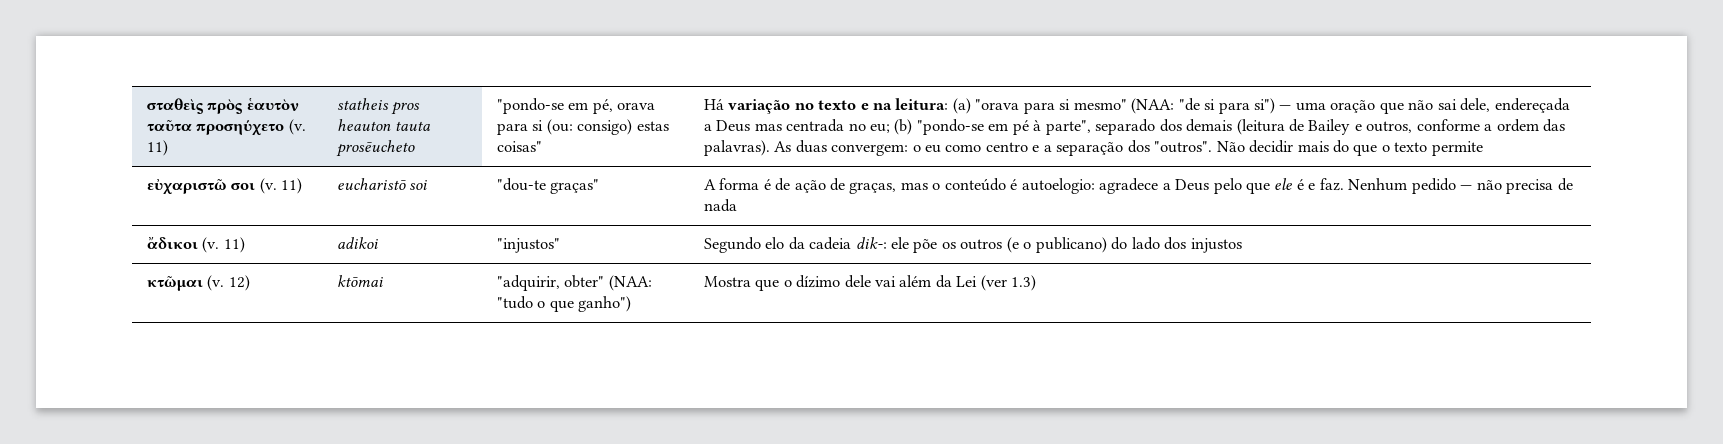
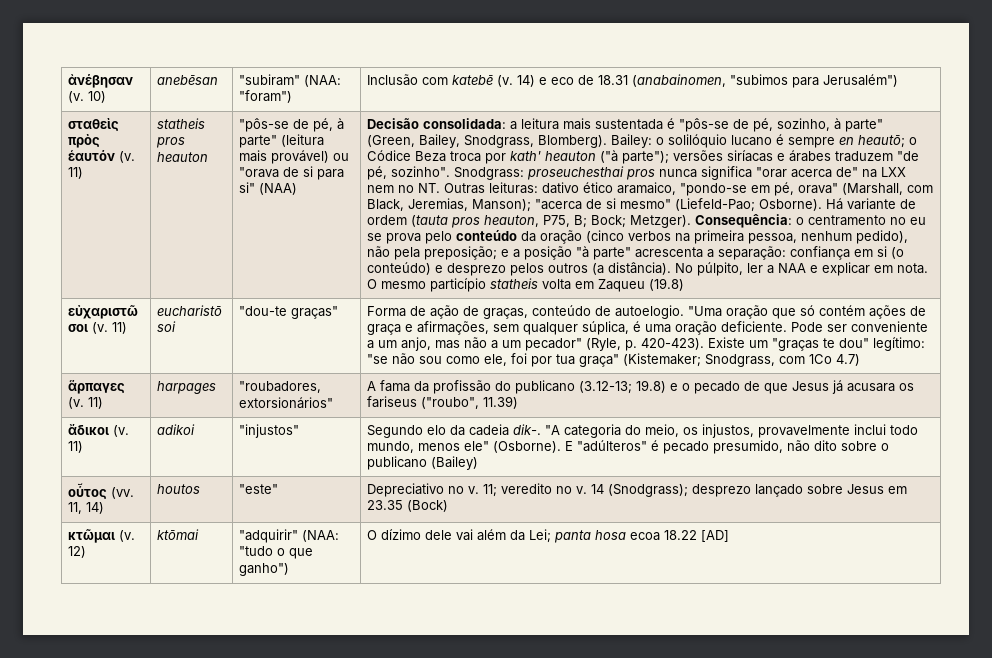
- σταθεὶς πρὸς ἑαυτὸν ταῦτα προσηύχετο (v.
+ ἀνέβησαν (v. 10) | anebēsan | "subiram" (NAA: "foram") | Inclusão com katebē (v. 14) e eco de 18.31 (anabainomen, "subimos para Jerusalém")
+ σταθεὶς πρὸς ἑαυτόν (v.
- statheis pros heauton tauta prosēucheto | "pondo-se em pé, orava para si (ou: consigo) estas coisas" | Há variação no texto e na leitura: (a) "orava para si mesmo" (NAA: "de si para si") — uma oração que não sai dele, endereçada a Deus mas centrada no eu; (b) "pondo-se em pé à parte", separado dos demais (leitura de Bailey e outros, conforme a ordem das palavras). As duas convergem: o eu como centro e a separação dos "outros". Não decidir mais do que o texto permite
+ statheis pros heauton | "pôs-se de pé, à parte" (leitura mais provável) ou "orava de si para si" (NAA) | Decisão consolidada: a leitura mais sustentada é "pôs-se de pé, sozinho, à parte" (Green, Bailey, Snodgrass, Blomberg). Bailey: o solilóquio lucano é sempre en heautō; o Códice Beza troca por kath' heauton ("à parte"); versões siríacas e árabes traduzem "de pé, sozinho". Snodgrass: proseuchesthai pros nunca significa "orar acerca de" na LXX nem no NT. Outras leituras: dativo ético aramaico, "pondo-se em pé, orava" (Marshall, com Black, Jeremias, Manson); "acerca de si mesmo" (Liefeld-Pao; Osborne). Há variante de ordem (tauta pros heauton, P75, B; Bock; Metzger). Consequência: o centramento no eu se prova pelo conteúdo da oração (cinco verbos na primeira pessoa, nenhum pedido), não pela preposição; e a posição "à parte" acrescenta a separação: confiança em si (o conteúdo) e desprezo pelos outros (a distância). No púlpito, ler a NAA e explicar em nota. O mesmo particípio statheis volta em Zaqueu (19.8)
- A forma é de ação de graças, mas o conteúdo é autoelogio: agradece a Deus pelo que ele é e faz. Nenhum pedido — não precisa de nada
+ Forma de ação de graças, conteúdo de autoelogio. "Uma oração que só contém ações de graça e afirmações, sem qualquer súplica, é uma oração deficiente. Pode ser conveniente a um anjo, mas não a um pecador" (Ryle, p. 420-423). Existe um "graças te dou" legítimo: "se não sou como ele, foi por tua graça" (Kistemaker; Snodgrass, com 1Co 4.7)
+ ἅρπαγες (v. 11) | harpages | "roubadores, extorsionários" | A fama da profissão do publicano (3.12-13; 19.8) e o pecado de que Jesus já acusara os fariseus ("roubo", 11.39)
- ἄδικοι (v. 11) | adikoi | "injustos" | Segundo elo da cadeia dik-: ele põe os outros (e o publicano) do lado dos injustos
+ ἄδικοι (v. 11) | adikoi | "injustos" | Segundo elo da cadeia dik-. "A categoria do meio, os injustos, provavelmente inclui todo mundo, menos ele" (Osborne). E "adúlteros" é pecado presumido, não dito sobre o publicano (Bailey)
+ οὗτος (vv. 11, 14) | houtos | "este" | Depreciativo no v. 11; veredito no v. 14 (Snodgrass); desprezo lançado sobre Jesus em 23.35 (Bock)
- κτῶμαι (v. 12) | ktōmai | "adquirir, obter" (NAA: "tudo o que ganho") | Mostra que o dízimo dele vai além da Lei (ver 1.3)
+ κτῶμαι (v. 12) | ktōmai | "adquirir" (NAA: "tudo o que ganho") | O dízimo dele vai além da Lei; panta hosa ecoa 18.22 [AD]

